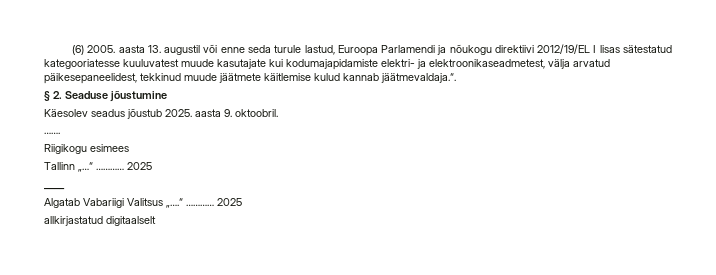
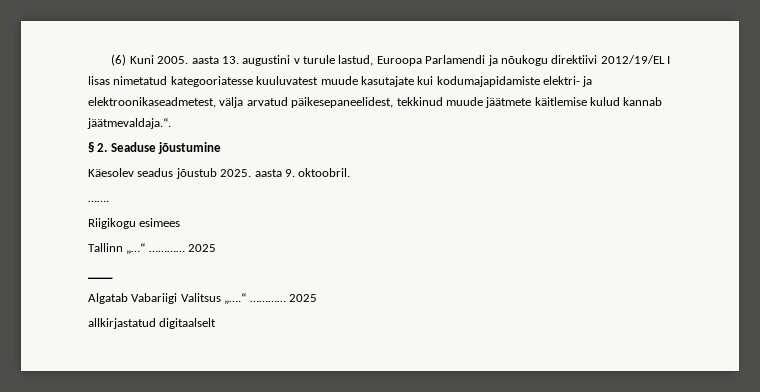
- (6) 2005. aasta 13. augustil või enne seda turule lastud, Euroopa Parlamendi ja nõukogu direktiivi 2012/19/EL I lisas sätestatud kategooriatesse kuuluvatest muude kasutajate kui kodumajapidamiste elektri- ja elektroonikaseadmetest, välja arvatud päikesepaneelidest, tekkinud muude jäätmete käitlemise kulud kannab jäätmevaldaja.“.
+ (6) Kuni 2005. aasta 13. augustini v turule lastud, Euroopa Parlamendi ja nõukogu direktiivi 2012/19/EL I lisas nimetatud kategooriatesse kuuluvatest muude kasutajate kui kodumajapidamiste elektri- ja elektroonikaseadmetest, välja arvatud päikesepaneelidest, tekkinud muude jäätmete käitlemise kulud kannab jäätmevaldaja.“.

